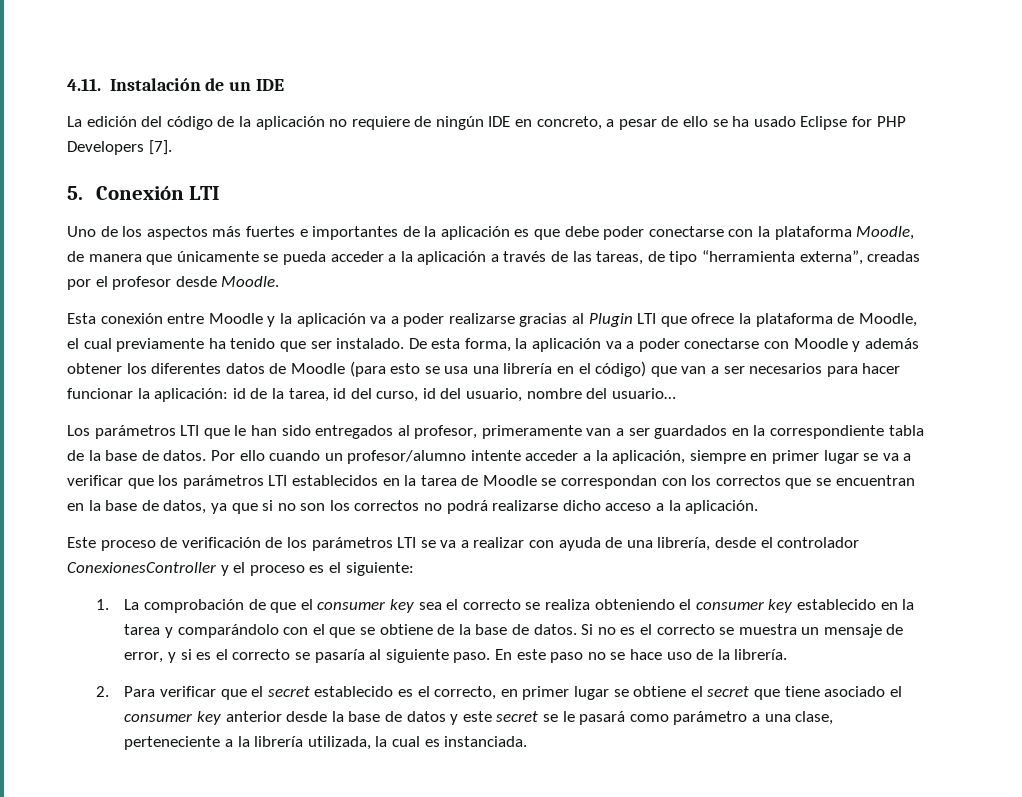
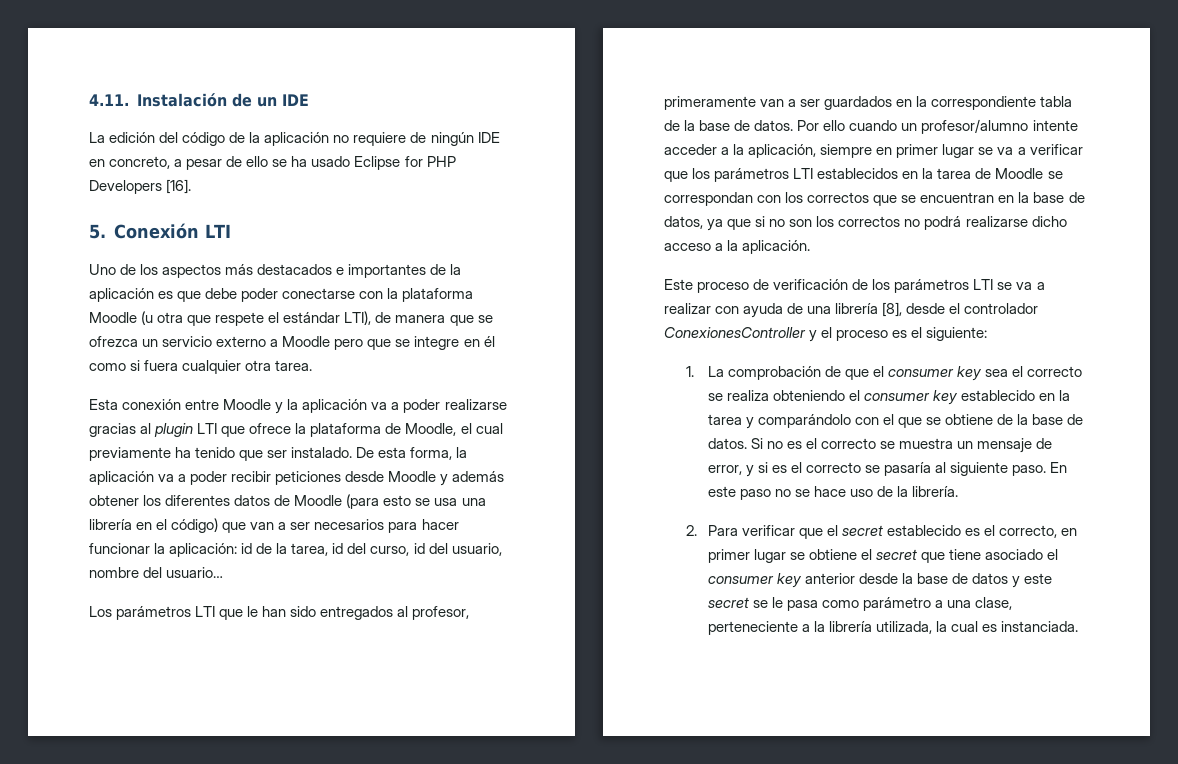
- La edición del código de la aplicación no requiere de ningún IDE en concreto, a pesar de ello se ha usado Eclipse for PHP Developers [7].
+ La edición del código de la aplicación no requiere de ningún IDE en concreto, a pesar de ello se ha usado Eclipse for PHP Developers [16].
- Uno de los aspectos más fuertes e importantes de la aplicación es que debe poder conectarse con la plataforma Moodle, de manera que únicamente se pueda acceder a la aplicación a través de las tareas, de tipo “herramienta externa”, creadas por el profesor desde Moodle.
+ Uno de los aspectos más destacados e importantes de la aplicación es que debe poder conectarse con la plataforma Moodle (u otra que respete el estándar LTI), de manera que se ofrezca un servicio externo a Moodle pero que se integre en él como si fuera cualquier otra tarea.
- Esta conexión entre Moodle y la aplicación va a poder realizarse gracias al Plugin LTI que ofrece la plataforma de Moodle, el cual previamente ha tenido que ser instalado.
+ Esta conexión entre Moodle y la aplicación va a poder realizarse gracias al plugin LTI que ofrece la plataforma de Moodle, el cual previamente ha tenido que ser instalado.
- De esta forma, la aplicación va a poder conectarse con Moodle y además obtener los diferentes datos de Moodle (para esto se usa una librería en el código) que van a ser necesarios para hacer funcionar la aplicación: id de la tarea, id del curso, id del usuario, nombre del usuario…
+ De esta forma, la aplicación va a poder recibir peticiones desde Moodle y además obtener los diferentes datos de Moodle (para esto se usa una librería en el código) que van a ser necesarios para hacer funcionar la aplicación: id de la tarea, id del curso, id del usuario, nombre del usuario…
- Este proceso de verificación de los parámetros LTI se va a realizar con ayuda de una librería, desde el controlador ConexionesController y el proceso es el siguiente:
+ Este proceso de verificación de los parámetros LTI se va a realizar con ayuda de una librería [8], desde el controlador ConexionesController y el proceso es el siguiente:
- 2. Para verificar que el secret establecido es el correcto, en primer lugar se obtiene el secret que tiene asociado el consumer key anterior desde la base de datos y este secret se le pasará como parámetro a una clase, perteneciente a la librería utilizada, la cual es instanciada.
+ 2. Para verificar que el secret establecido es el correcto, en primer lugar se obtiene el secret que tiene asociado el consumer key anterior desde la base de datos y este secret se le pasa como parámetro a una clase, perteneciente a la librería utilizada, la cual es instanciada.

